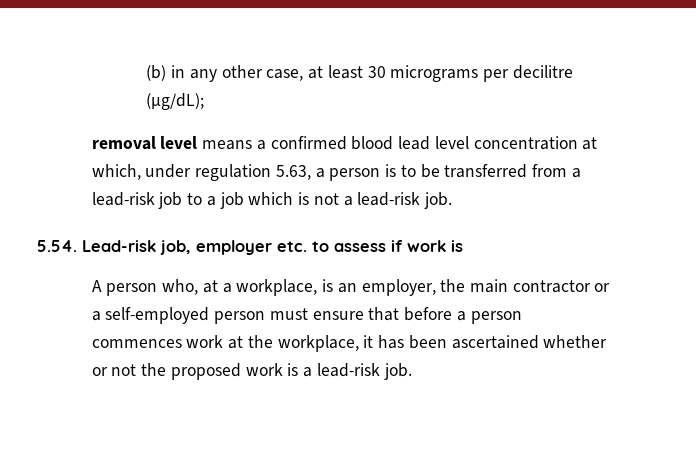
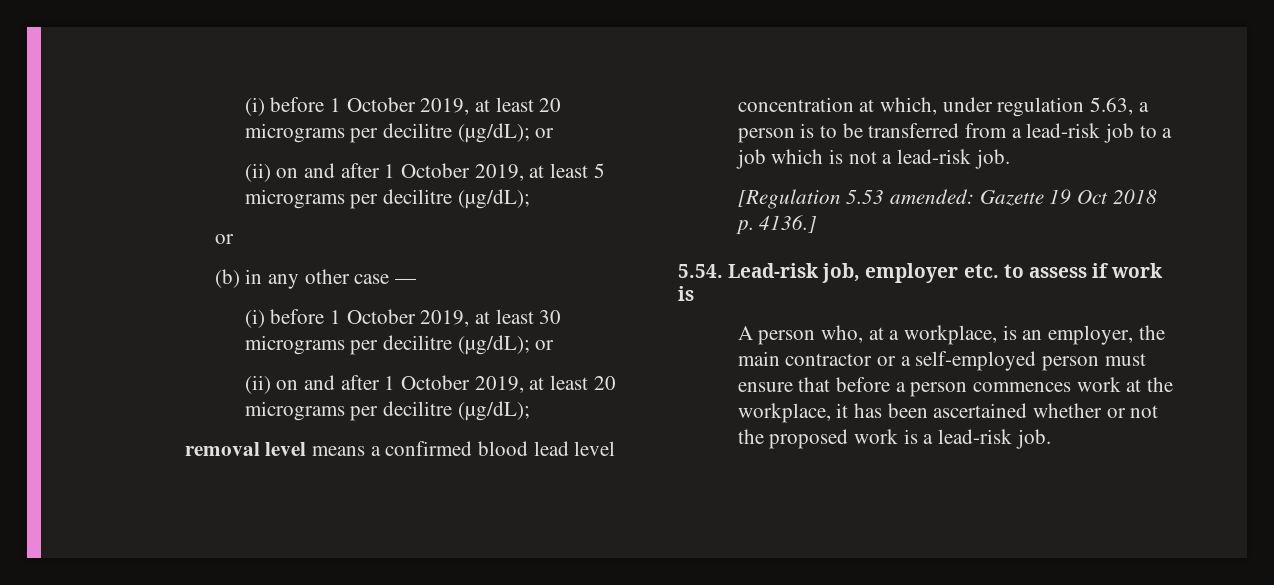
- (b) in any other case, at least 30 micrograms per decilitre (µg/dL);
+ (i) before 1 October 2019, at least 20 micrograms per decilitre (µg/dL); or
+ (ii) on and after 1 October 2019, at least 5 micrograms per decilitre (µg/dL);
+ or
+ (b) in any other case —
+ (i) before 1 October 2019, at least 30 micrograms per decilitre (µg/dL); or
+ (ii) on and after 1 October 2019, at least 20 micrograms per decilitre (µg/dL);
+ [Regulation 5.53 amended: Gazette 19 Oct 2018 p. 4136.]

